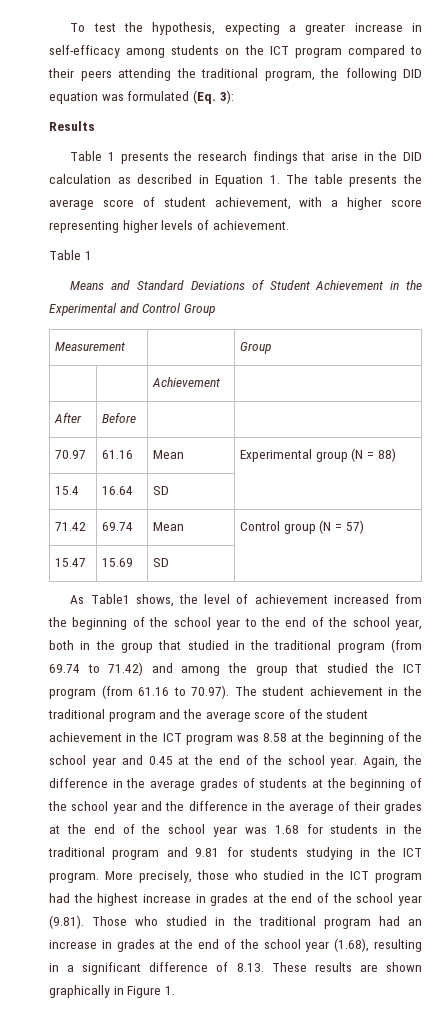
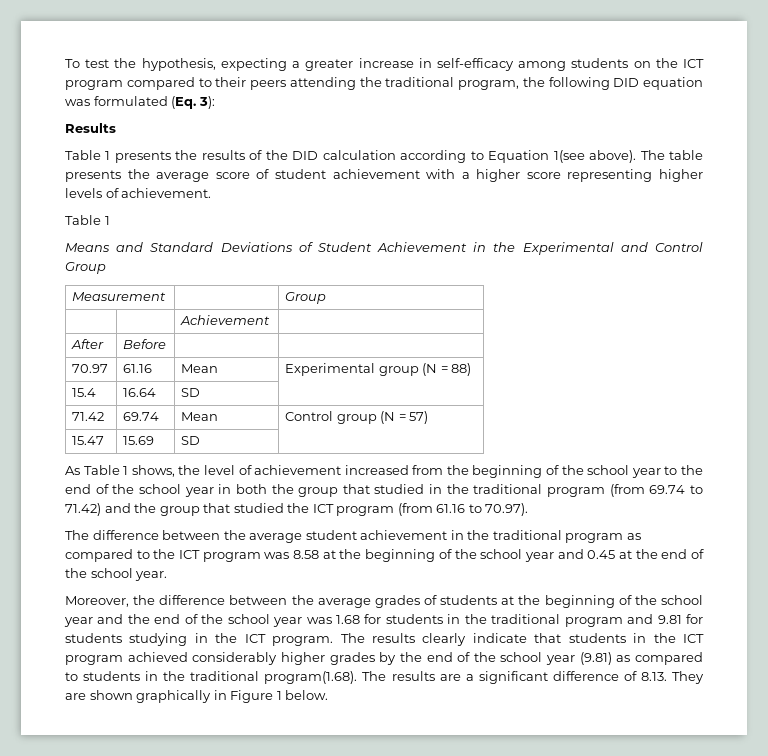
- Table 1 presents the research findings that arise in the DID calculation as described in Equation 1. The table presents the average score of student achievement, with a higher score representing higher levels of achievement.
+ Table 1 presents the results of the DID calculation according to Equation 1(see above). The table presents the average score of student achievement with a higher score representing higher levels of achievement.
- As Table1 shows, the level of achievement increased from the beginning of the school year to the end of the school year, both in the group that studied in the traditional program (from 69.74 to 71.42) and among the group that studied the ICT program (from 61.16 to 70.97). The student achievement in the traditional program and the average score of the student achievement in the ICT program was 8.58 at the beginning of the school year and 0.45 at the end of the school year. Again, the difference in the average grades of students at the beginning of the school year and the difference in the average of their grades at the end of the school year was 1.68 for students in the traditional program and 9.81 for students studying in the ICT program.
+ As Table 1 shows, the level of achievement increased from the beginning of the school year to the end of the school year in both the group that studied in the traditional program (from 69.74 to 71.42) and the group that studied the ICT program (from 61.16 to 70.97).
+ The difference between the average student achievement in the traditional program as compared to the ICT program was 8.58 at the beginning of the school year and 0.45 at the end of the school year.
+ Moreover, the difference between the average grades of students at the beginning of the school year and the end of the school year was 1.68 for students in the traditional program and 9.81 for students studying in the ICT program.
- More precisely, those who studied in the ICT program had the highest increase in grades at the end of the school year (9.81). Those who studied in the traditional program had an increase in grades at the end of the school year (1.68), resulting in a significant difference of 8.13. These results are shown graphically in Figure 1.
+ The results clearly indicate that students in the ICT program achieved considerably higher grades by the end of the school year (9.81) as compared to students in the traditional program(1.68). The results are a significant difference of 8.13. They are shown graphically in Figure 1 below.

